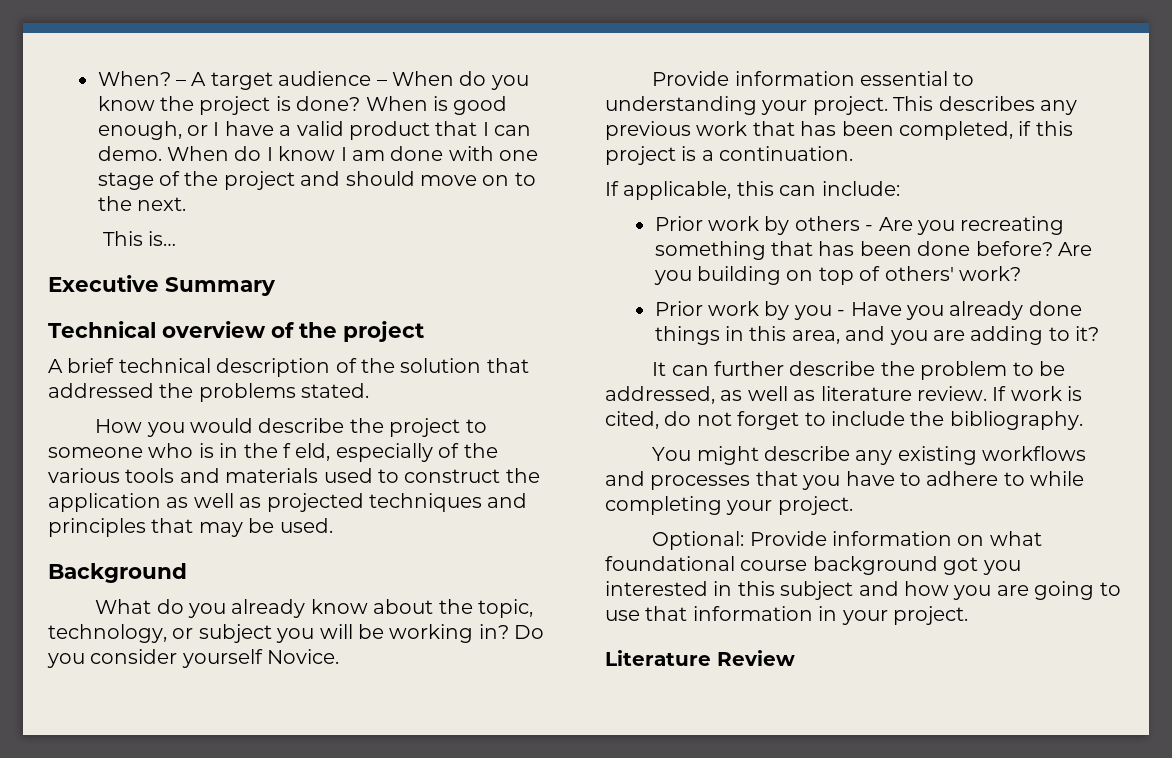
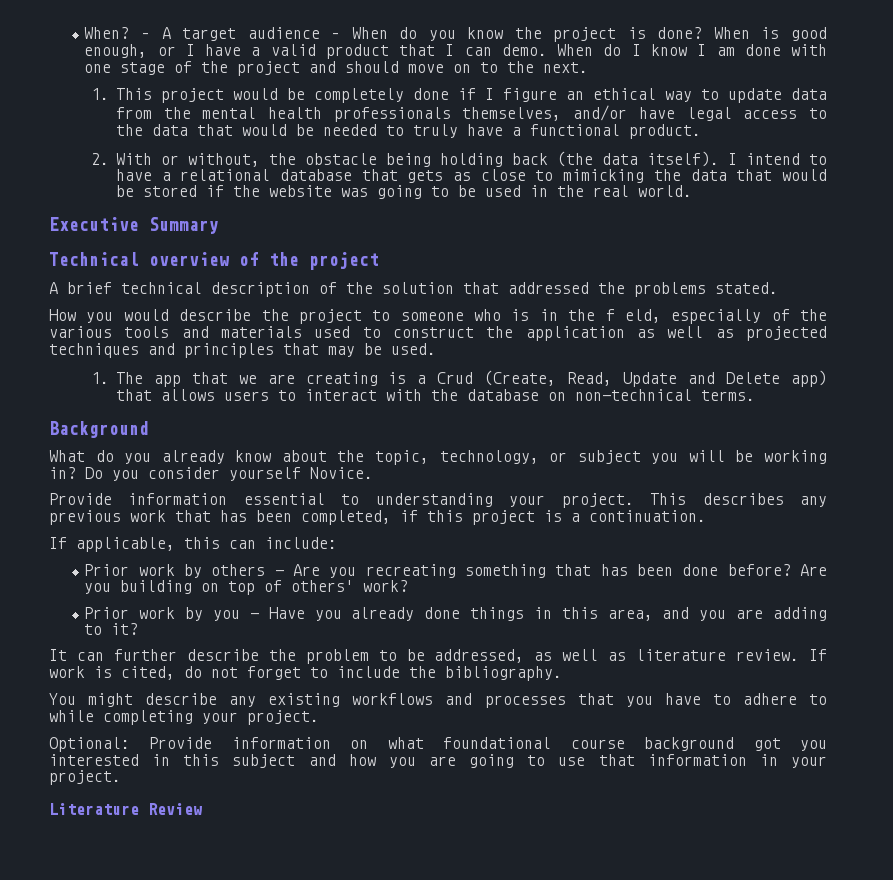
- This is…
+ 1. This project would be completely done if I figure an ethical way to update data from the mental health professionals themselves, and/or have legal access to the data that would be needed to truly have a functional product.
+ 2. With or without, the obstacle being holding back (the data itself). I intend to have a relational database that gets as close to mimicking the data that would be stored if the website was going to be used in the real world.
+ 1. The app that we are creating is a Crud (Create, Read, Update and Delete app) that allows users to interact with the database on non-technical terms.

